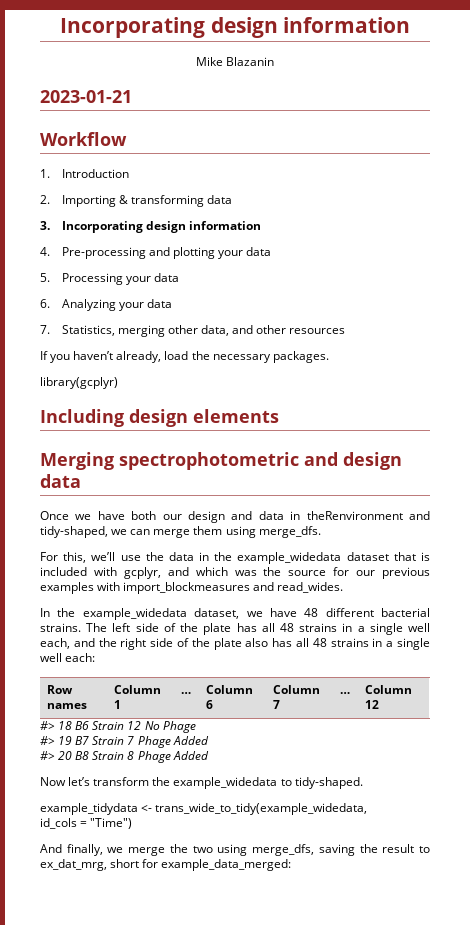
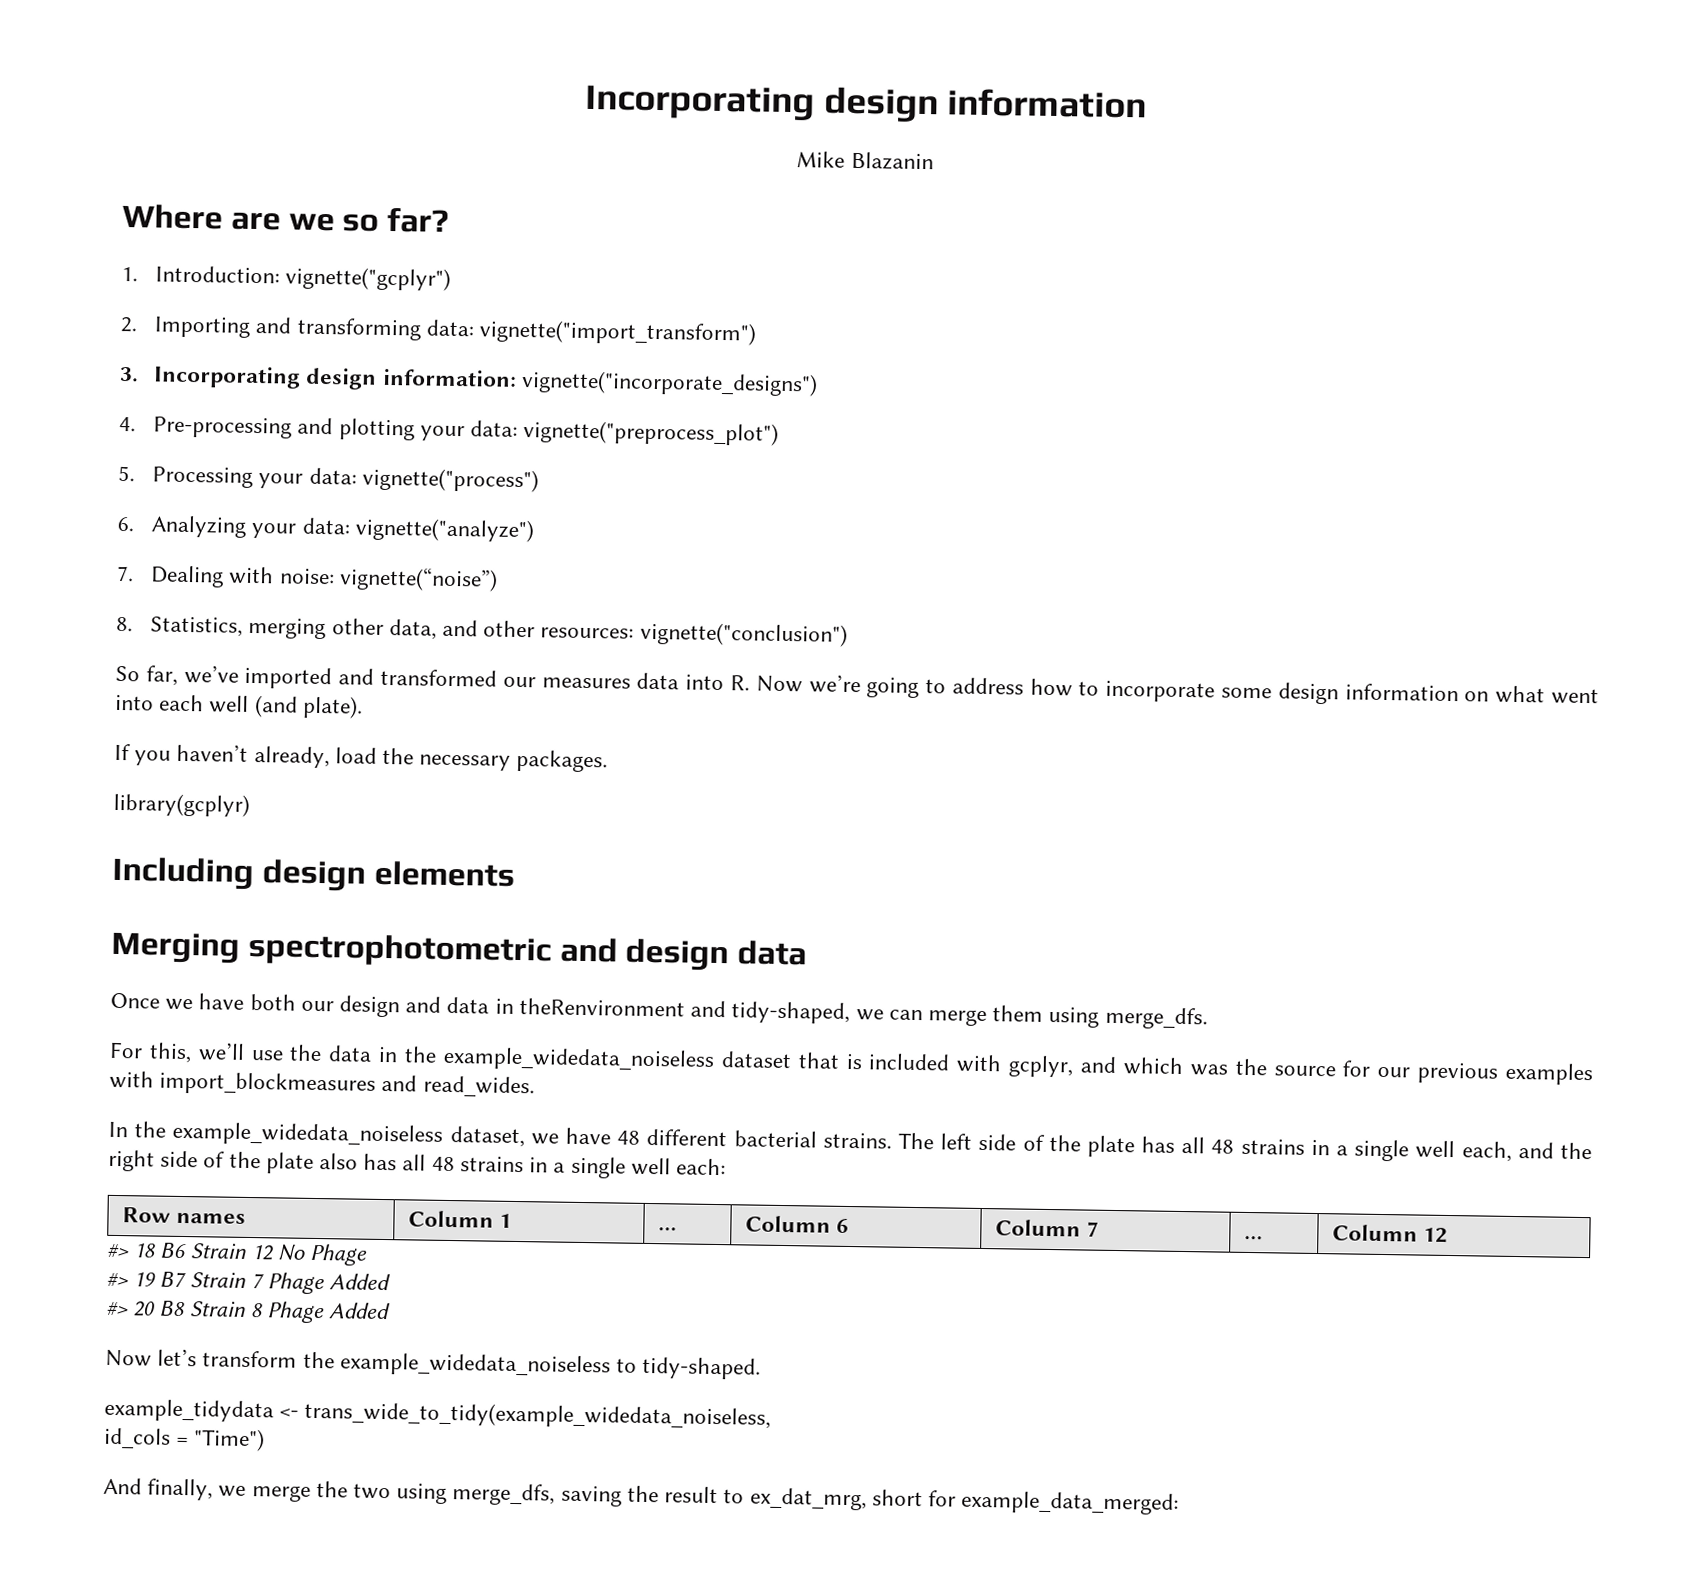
- 2023-01-21
- Workflow
+ Where are we so far?
- 1. Introduction
+ 1. Introduction: vignette("gcplyr")
- 2. Importing & transforming data
+ 2. Importing and transforming data: vignette("import_transform")
- 3. Incorporating design information
+ 3. Incorporating design information: vignette("incorporate_designs")
- 4. Pre-processing and plotting your data
+ 4. Pre-processing and plotting your data: vignette("preprocess_plot")
- 5. Processing your data
+ 5. Processing your data: vignette("process")
- 6. Analyzing your data
- 7. Statistics, merging other data, and other resources
+ 6. Analyzing your data: vignette("analyze")
+ 7. Dealing with noise: vignette(“noise”)
+ 8. Statistics, merging other data, and other resources: vignette("conclusion")
+ So far, we’ve imported and transformed our measures data into R. Now we’re going to address how to incorporate some design information on what went into each well (and plate).
- For this, we’ll use the data in the example_widedata dataset that is included with gcplyr, and which was the source for our previous examples with import_blockmeasures and read_wides.
+ For this, we’ll use the data in the example_widedata_noiseless dataset that is included with gcplyr, and which was the source for our previous examples with import_blockmeasures and read_wides.
- In the example_widedata dataset, we have 48 different bacterial strains.
+ In the example_widedata_noiseless dataset, we have 48 different bacterial strains.
- Now let’s transform the example_widedata to tidy-shaped.
+ Now let’s transform the example_widedata_noiseless to tidy-shaped.
- example_tidydata <- trans_wide_to_tidy(example_widedata,
+ example_tidydata <- trans_wide_to_tidy(example_widedata_noiseless,

